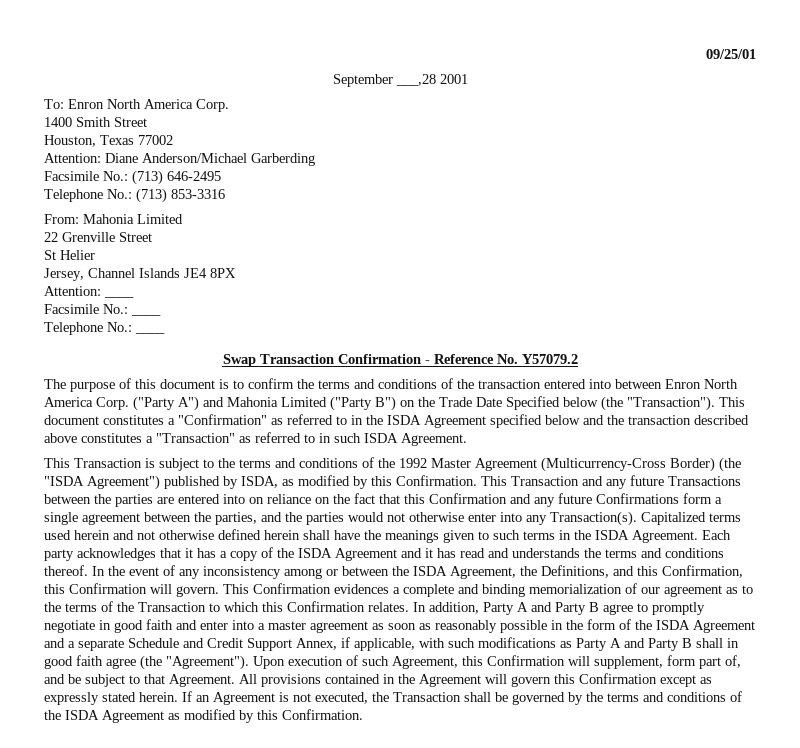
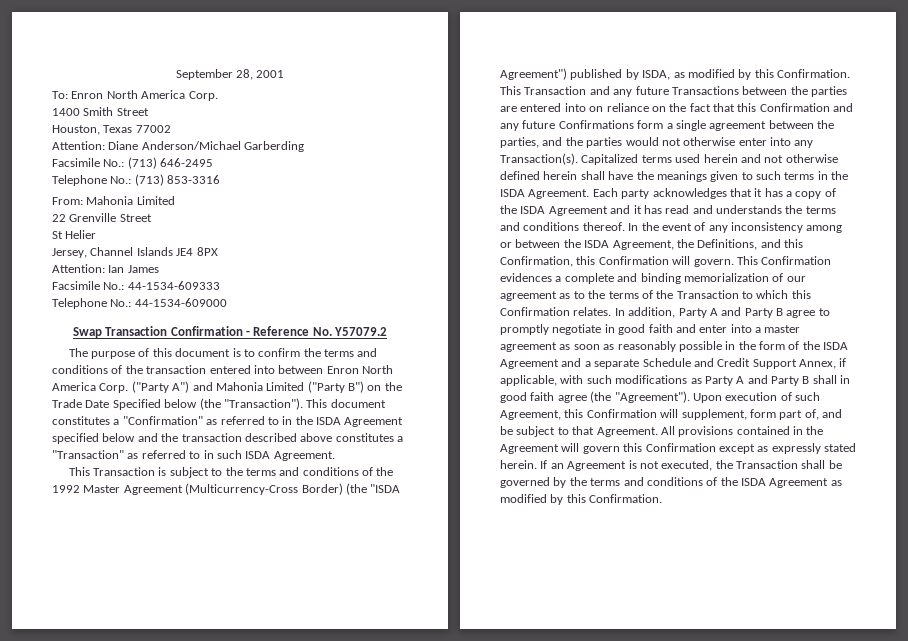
- 09/25/01
- September ___,28 2001
+ September 28, 2001
- Attention: ____
- Facsimile No.: ____
- Telephone No.: ____
+ Attention: Ian James
+ Facsimile No.: 44-1534-609333
+ Telephone No.: 44-1534-609000

